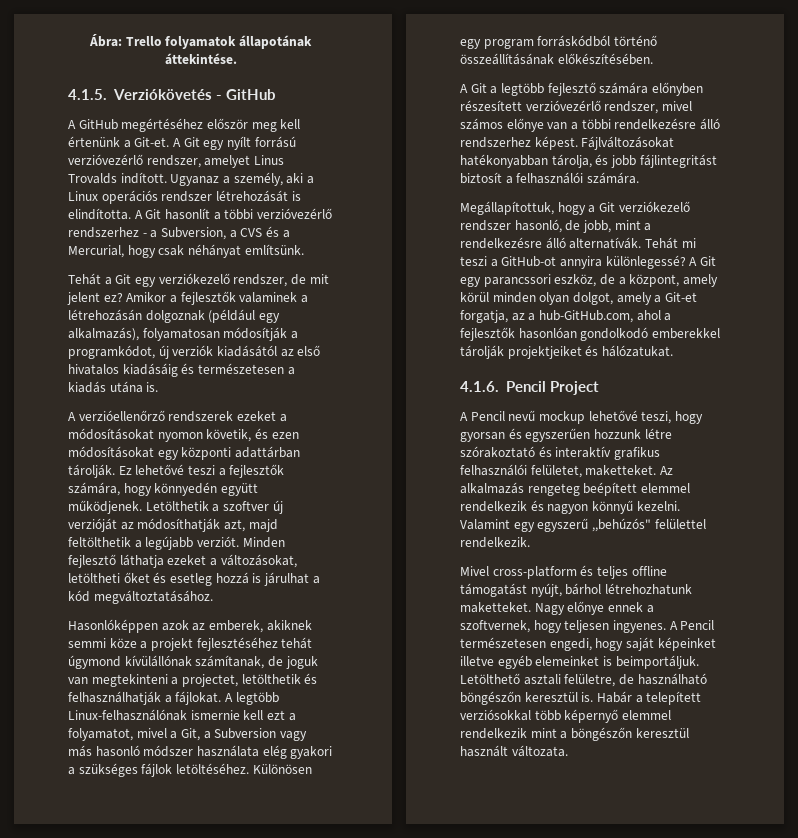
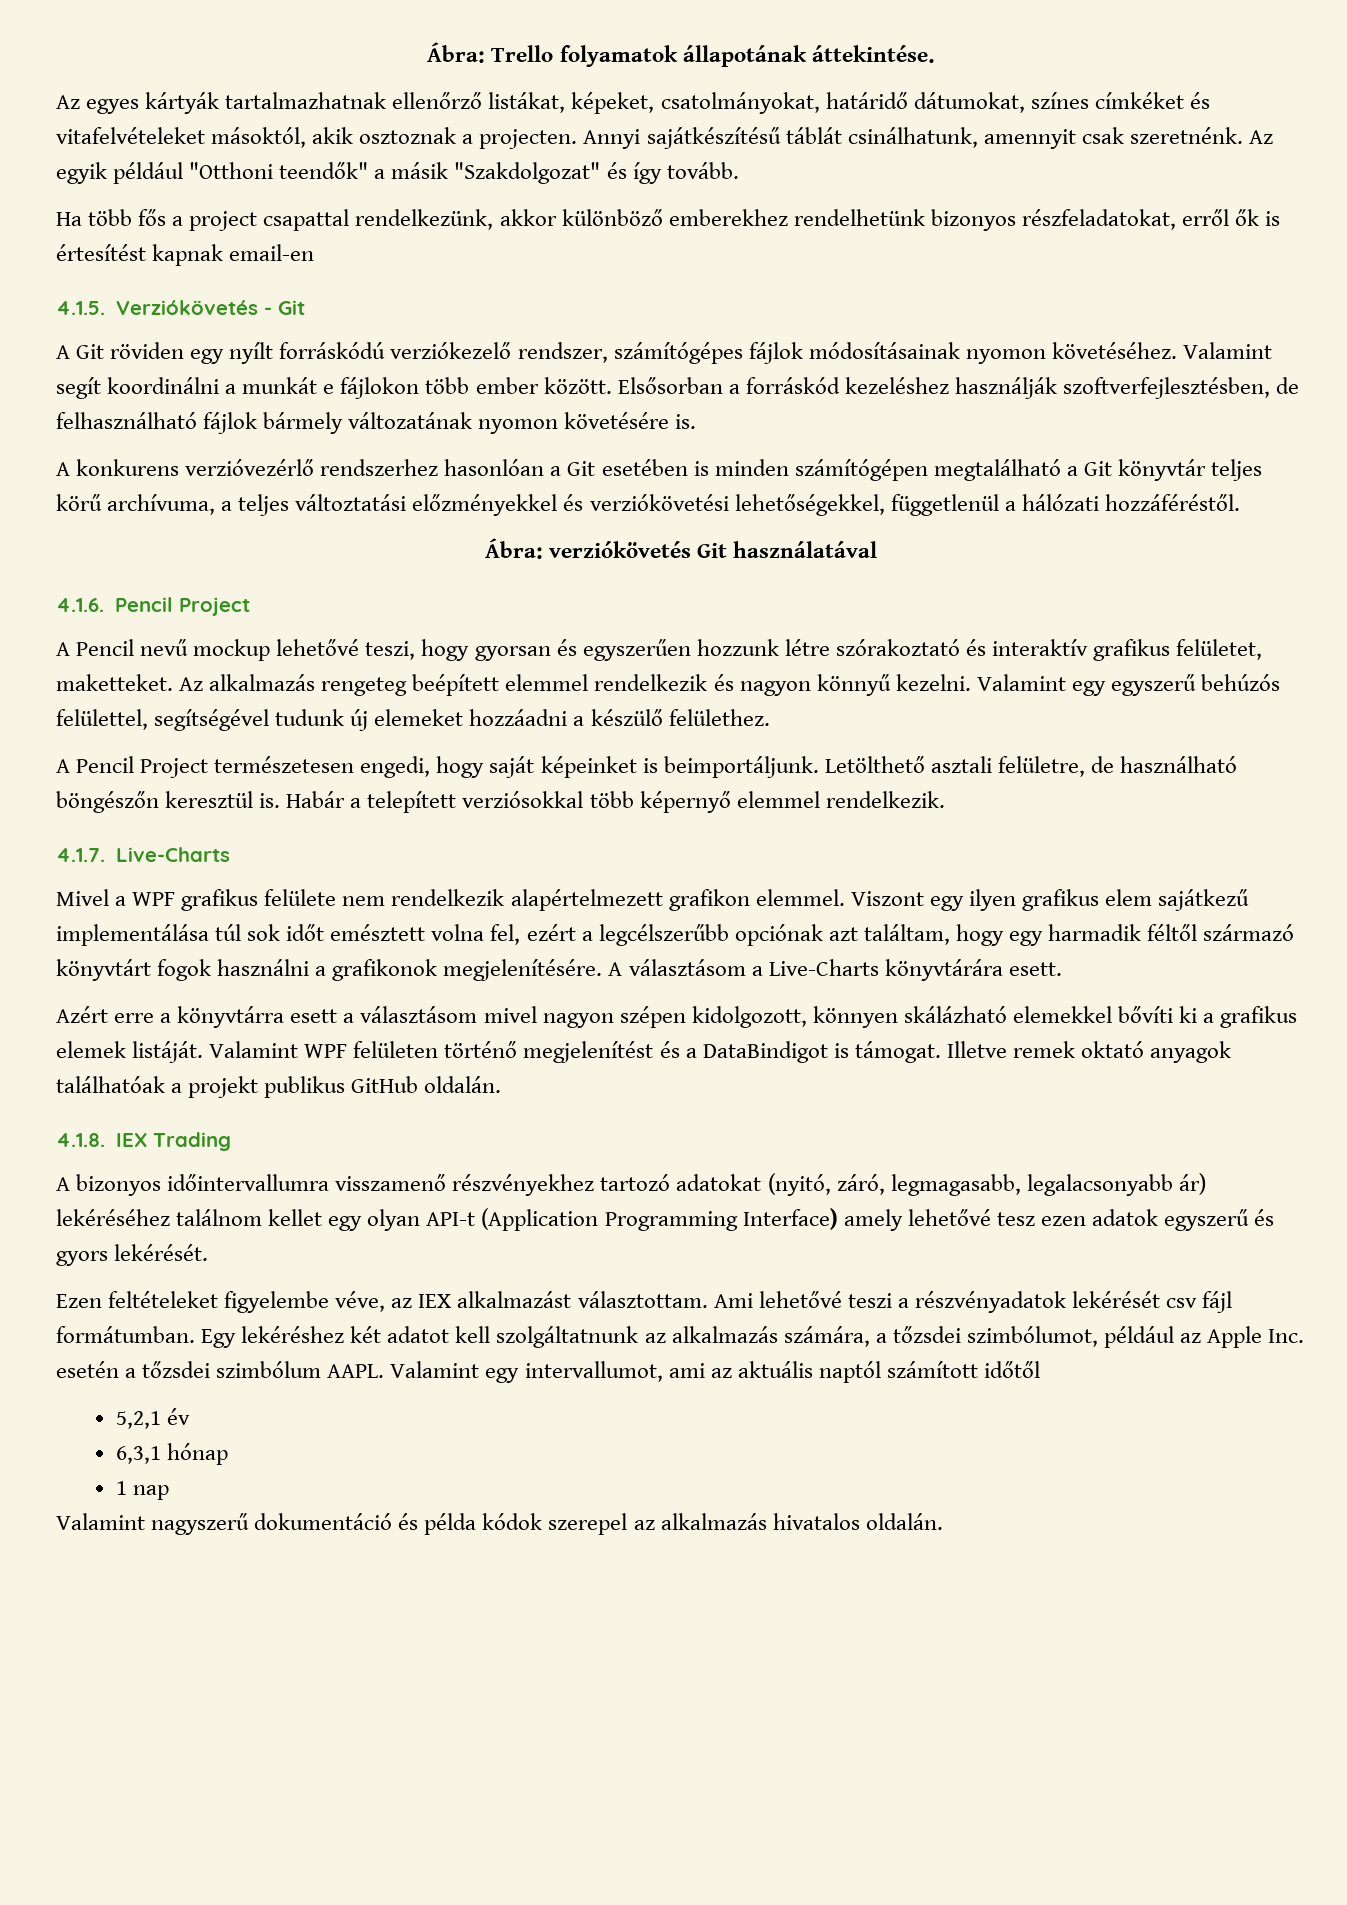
+ Az egyes kártyák tartalmazhatnak ellenőrző listákat, képeket, csatolmányokat, határidő dátumokat, színes címkéket és vitafelvételeket másoktól, akik osztoznak a projecten. Annyi sajátkészítésű táblát csinálhatunk, amennyit csak szeretnénk. Az egyik például "Otthoni teendők" a másik "Szakdolgozat" és így tovább.
+ Ha több fős a project csapattal rendelkezünk, akkor különböző emberekhez rendelhetünk bizonyos részfeladatokat, erről ők is értesítést kapnak email-en
- 4.1.5. Verziókövetés - GitHub
- A GitHub megértéséhez először meg kell értenünk a Git-et. A Git egy nyílt forrású verzióvezérlő rendszer, amelyet Linus Trovalds indított. Ugyanaz a személy, aki a Linux operációs rendszer létrehozását is elindította. A Git hasonlít a többi verzióvezérlő rendszerhez - a Subversion, a CVS és a Mercurial, hogy csak néhányat említsünk.
- Tehát a Git egy verziókezelő rendszer, de mit jelent ez? Amikor a fejlesztők valaminek a létrehozásán dolgoznak (például egy alkalmazás), folyamatosan módosítják a programkódot, új verziók kiadásától az első hivatalos kiadásáig és természetesen a kiadás utána is.
- A verzióellenőrző rendszerek ezeket a módosításokat nyomon követik, és ezen módosításokat egy központi adattárban tárolják. Ez lehetővé teszi a fejlesztők számára, hogy könnyedén együtt működjenek. Letölthetik a szoftver új verzióját az módosíthatják azt, majd feltölthetik a legújabb verziót. Minden fejlesztő láthatja ezeket a változásokat, letöltheti őket és esetleg hozzá is járulhat a kód megváltoztatásához.
- Hasonlóképpen azok az emberek, akiknek semmi köze a projekt fejlesztéséhez tehát úgymond kívülállónak számítanak, de joguk van megtekinteni a projectet, letölthetik és felhasználhatják a fájlokat. A legtöbb Linux-felhasználónak ismernie kell ezt a folyamatot, mivel a Git, a Subversion vagy más hasonló módszer használata elég gyakori a szükséges fájlok letöltéséhez. Különösen egy program forráskódból történő összeállításának előkészítésében.
- A Git a legtöbb fejlesztő számára előnyben részesített verzióvezérlő rendszer, mivel számos előnye van a többi rendelkezésre álló rendszerhez képest. Fájlváltozásokat hatékonyabban tárolja, és jobb fájlintegritást biztosít a felhasználói számára.
- Megállapítottuk, hogy a Git verziókezelő rendszer hasonló, de jobb, mint a rendelkezésre álló alternatívák. Tehát mi teszi a GitHub-ot annyira különlegessé? A Git egy parancssori eszköz, de a központ, amely körül minden olyan dolgot, amely a Git-et forgatja, az a hub-GitHub.com, ahol a fejlesztők hasonlóan gondolkodó emberekkel tárolják projektjeiket és hálózatukat.
+ 4.1.5. Verziókövetés - Git
+ A Git röviden egy nyílt forráskódú verziókezelő rendszer, számítógépes fájlok módosításainak nyomon követéséhez. Valamint segít koordinálni a munkát e fájlokon több ember között. Elsősorban a forráskód kezeléshez használják szoftverfejlesztésben, de felhasználható fájlok bármely változatának nyomon követésére is.
+ A konkurens verzióvezérlő rendszerhez hasonlóan a Git esetében is minden számítógépen megtalálható a Git könyvtár teljes körű archívuma, a teljes változtatási előzményekkel és verziókövetési lehetőségekkel, függetlenül a hálózati hozzáféréstől.
+ Ábra: verziókövetés Git használatával
- A Pencil nevű mockup lehetővé teszi, hogy gyorsan és egyszerűen hozzunk létre szórakoztató és interaktív grafikus felhasználói felületet, maketteket.
+ A Pencil nevű mockup lehetővé teszi, hogy gyorsan és egyszerűen hozzunk létre szórakoztató és interaktív grafikus felületet, maketteket.
- Valamint egy egyszerű ,,behúzós" felülettel rendelkezik.
- Mivel cross-platform és teljes offline támogatást nyújt, bárhol létrehozhatunk maketteket. Nagy előnye ennek a szoftvernek, hogy teljesen ingyenes. A Pencil természetesen engedi, hogy saját képeinket illetve egyéb elemeinket is beimportáljuk.
+ Valamint egy egyszerű behúzós felülettel, segítségével tudunk új elemeket hozzáadni a készülő felülethez.
+ A Pencil Project természetesen engedi, hogy saját képeinket is beimportáljunk.
- Habár a telepített verziósokkal több képernyő elemmel rendelkezik mint a böngészőn keresztül használt változata.
+ Habár a telepített verziósokkal több képernyő elemmel rendelkezik.
+ 4.1.7. Live-Charts
+ Mivel a WPF grafikus felülete nem rendelkezik alapértelmezett grafikon elemmel. Viszont egy ilyen grafikus elem sajátkezű implementálása túl sok időt emésztett volna fel, ezért a legcélszerűbb opciónak azt találtam, hogy egy harmadik féltől származó könyvtárt fogok használni a grafikonok megjelenítésére. A választásom a Live-Charts könyvtárára esett.
+ Azért erre a könyvtárra esett a választásom mivel nagyon szépen kidolgozott, könnyen skálázható elemekkel bővíti ki a grafikus elemek listáját. Valamint WPF felületen történő megjelenítést és a DataBindigot is támogat. Illetve remek oktató anyagok találhatóak a projekt publikus GitHub oldalán.
+ 4.1.8. IEX Trading
+ A bizonyos időintervallumra visszamenő részvényekhez tartozó adatokat (nyitó, záró, legmagasabb, legalacsonyabb ár) lekéréséhez találnom kellet egy olyan API-t (Application Programming Interface) amely lehetővé tesz ezen adatok egyszerű és gyors lekérését.
+ Ezen feltételeket figyelembe véve, az IEX alkalmazást választottam. Ami lehetővé teszi a részvényadatok lekérését csv fájl formátumban. Egy lekéréshez két adatot kell szolgáltatnunk az alkalmazás számára, a tőzsdei szimbólumot, például az Apple Inc. esetén a tőzsdei szimbólum AAPL. Valamint egy intervallumot, ami az aktuális naptól számított időtől
+ 5,2,1 év
+ 6,3,1 hónap
+ 1 nap
+ Valamint nagyszerű dokumentáció és példa kódok szerepel az alkalmazás hivatalos oldalán.

